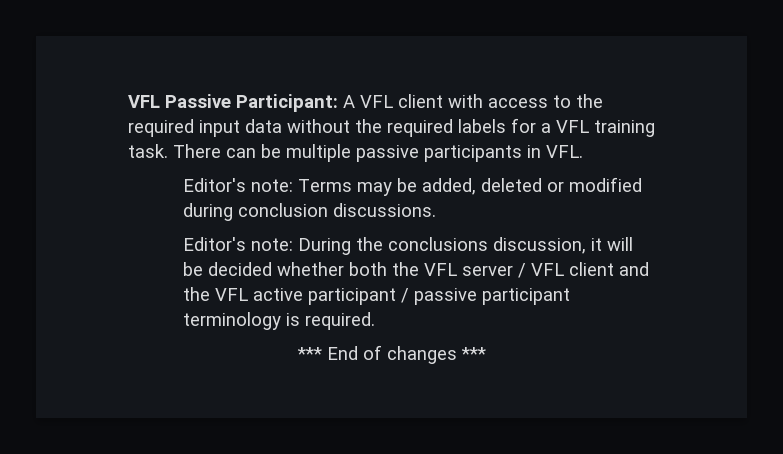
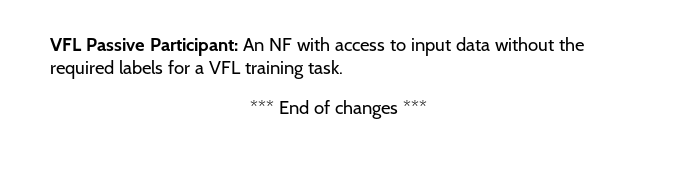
- VFL Passive Participant: A VFL client with access to the required input data without the required labels for a VFL training task. There can be multiple passive participants in VFL.
- Editor's note: Terms may be added, deleted or modified during conclusion discussions.
- Editor's note: During the conclusions discussion, it will be decided whether both the VFL server / VFL client and the VFL active participant / passive participant terminology is required.
+ VFL Passive Participant: An NF with access to input data without the required labels for a VFL training task.

